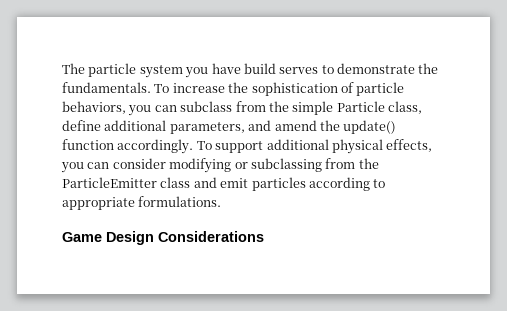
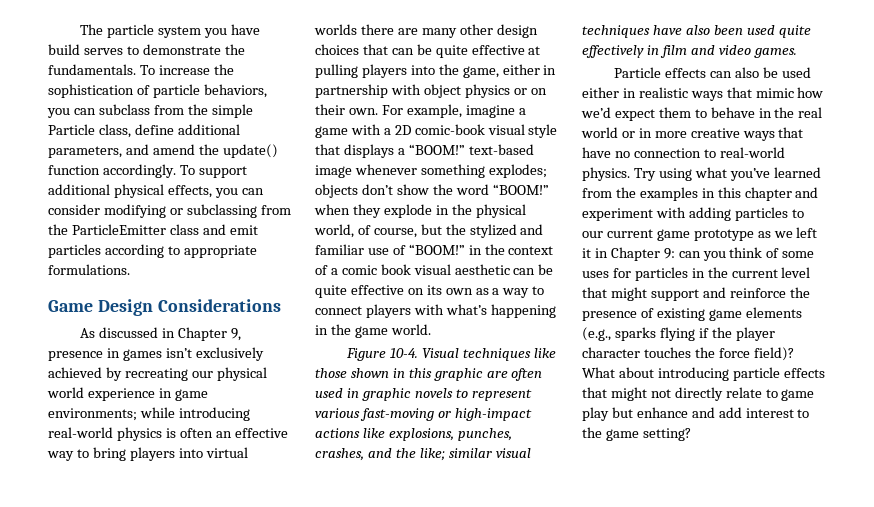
+ As discussed in Chapter 9, presence in games isn’t exclusively achieved by recreating our physical world experience in game environments; while introducing real-world physics is often an effective way to bring players into virtual worlds there are many other design choices that can be quite effective at pulling players into the game, either in partnership with object physics or on their own. For example, imagine a game with a 2D comic-book visual style that displays a “BOOM!” text-based image whenever something explodes; objects don’t show the word “BOOM!” when they explode in the physical world, of course, but the stylized and familiar use of “BOOM!” in the context of a comic book visual aesthetic can be quite effective on its own as a way to connect players with what’s happening in the game world.
+ Figure 10-4. Visual techniques like those shown in this graphic are often used in graphic novels to represent various fast-moving or high-impact actions like explosions, punches, crashes, and the like; similar visual techniques have also been used quite effectively in film and video games.
+ Particle effects can also be used either in realistic ways that mimic how we’d expect them to behave in the real world or in more creative ways that have no connection to real-world physics. Try using what you’ve learned from the examples in this chapter and experiment with adding particles to our current game prototype as we left it in Chapter 9: can you think of some uses for particles in the current level that might support and reinforce the presence of existing game elements (e.g., sparks flying if the player character touches the force field)? What about introducing particle effects that might not directly relate to game play but enhance and add interest to the game setting?

